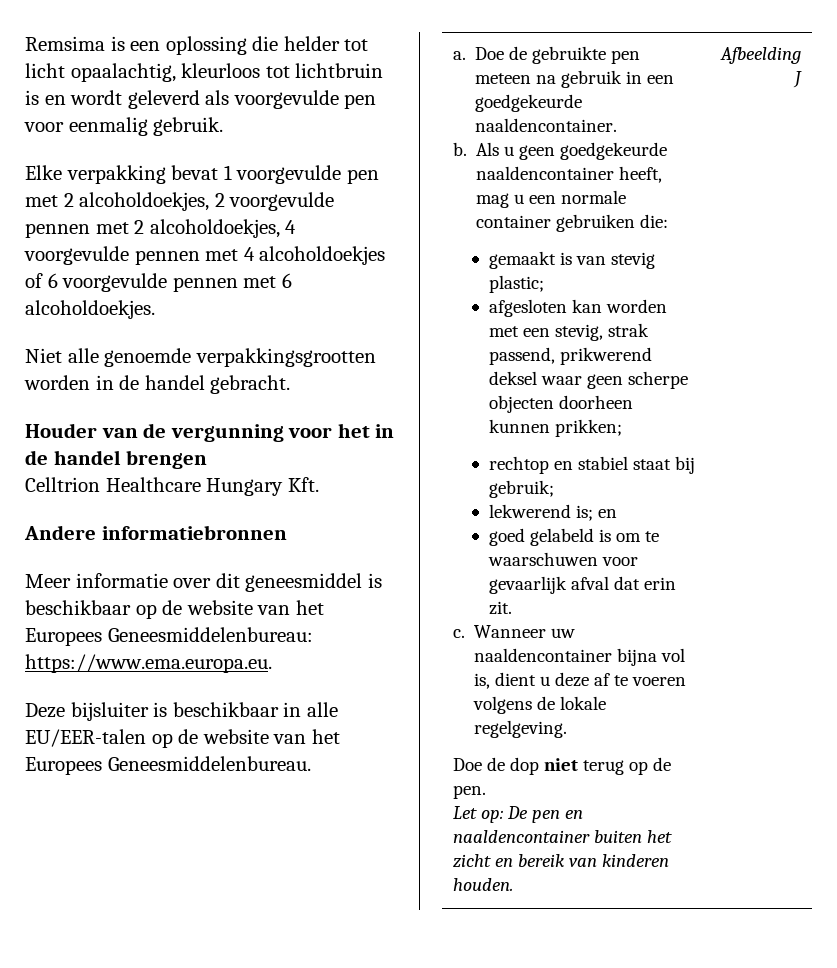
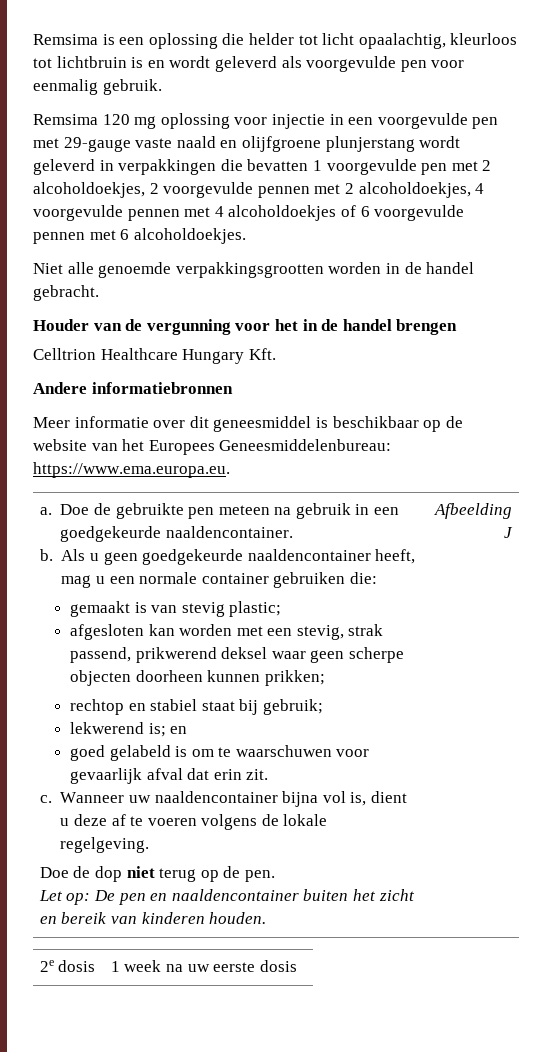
- Elke verpakking bevat 1 voorgevulde pen met 2 alcoholdoekjes, 2 voorgevulde pennen met 2 alcoholdoekjes, 4 voorgevulde pennen met 4 alcoholdoekjes of 6 voorgevulde pennen met 6 alcoholdoekjes.
+ Remsima 120 mg oplossing voor injectie in een voorgevulde pen met 29-gauge vaste naald en olijfgroene plunjerstang wordt geleverd in verpakkingen die bevatten 1 voorgevulde pen met 2 alcoholdoekjes, 2 voorgevulde pennen met 2 alcoholdoekjes, 4 voorgevulde pennen met 4 alcoholdoekjes of 6 voorgevulde pennen met 6 alcoholdoekjes.
- Deze bijsluiter is beschikbaar in alle EU/EER-talen op de website van het Europees Geneesmiddelenbureau.
+ 2e dosis | 1 week na uw eerste dosis

